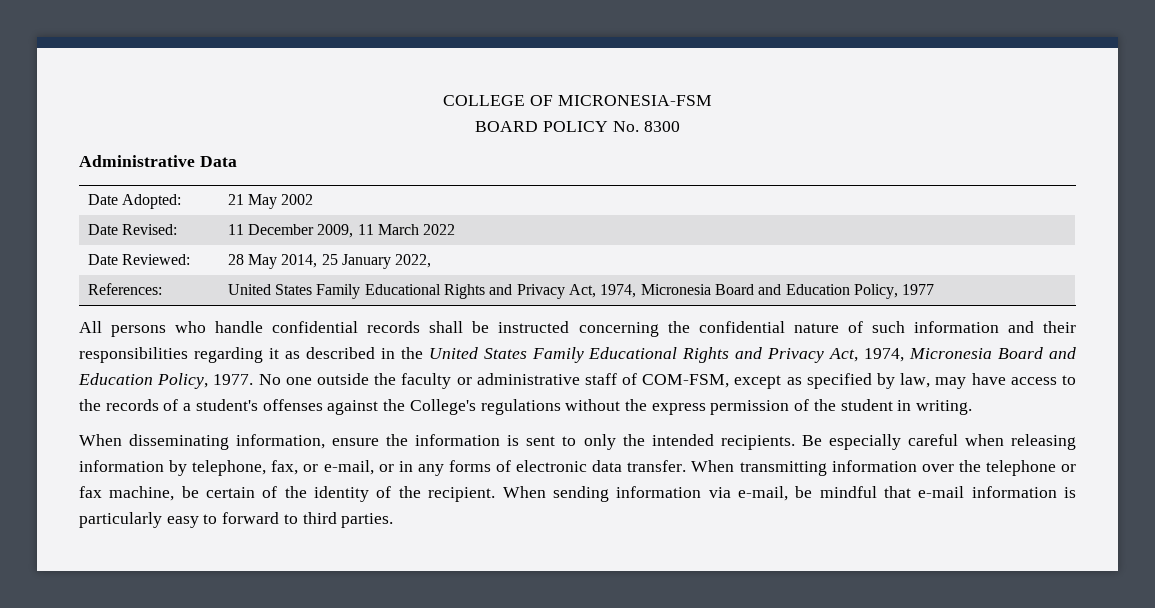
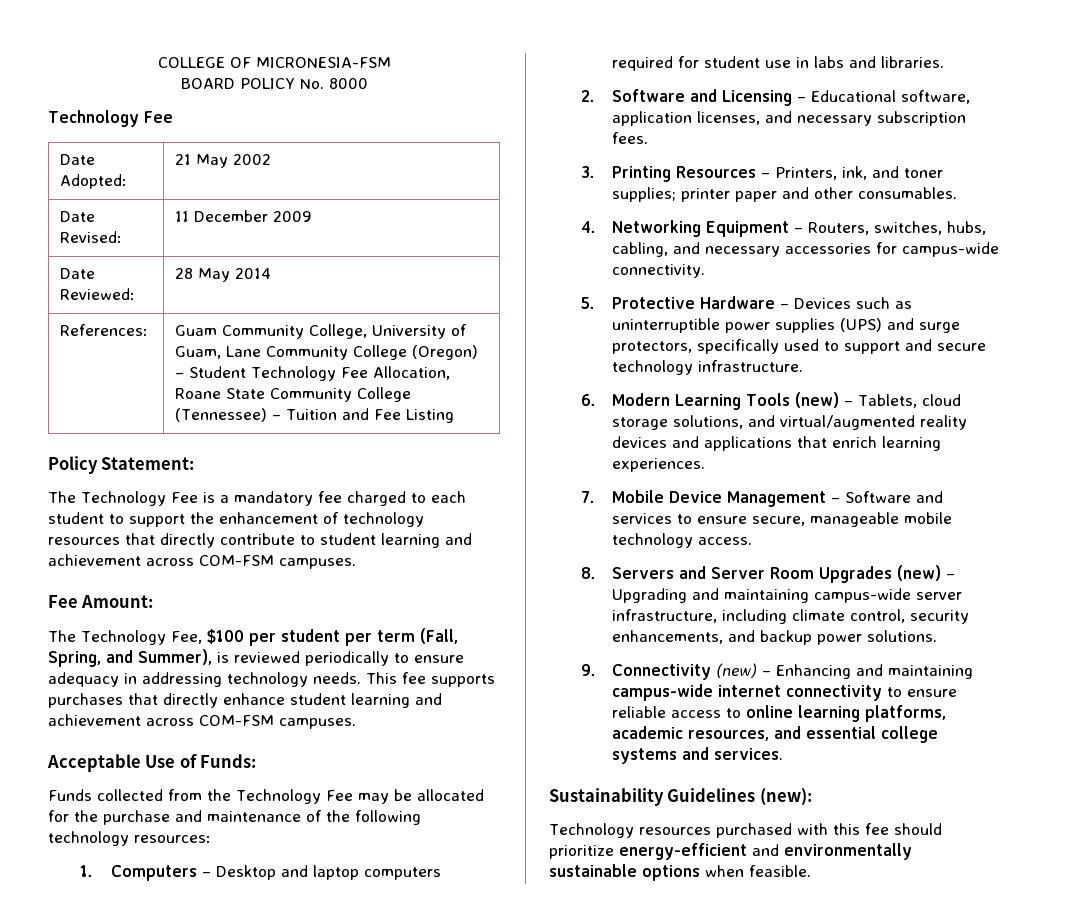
- BOARD POLICY No. 8300
- Administrative Data
+ BOARD POLICY No. 8000
+ Technology Fee
- Date Revised: | 11 December 2009, 11 March 2022
+ Date Revised: | 11 December 2009
- Date Reviewed: | 28 May 2014, 25 January 2022,
- References: | United States Family Educational Rights and Privacy Act, 1974, Micronesia Board and Education Policy, 1977
- All persons who handle confidential records shall be instructed concerning the confidential nature of such information and their responsibilities regarding it as described in the United States Family Educational Rights and Privacy Act, 1974, Micronesia Board and Education Policy, 1977. No one outside the faculty or administrative staff of COM-FSM, except as specified by law, may have access to the records of a student's offenses against the College's regulations without the express permission of the student in writing.
- When disseminating information, ensure the information is sent to only the intended recipients. Be especially careful when releasing information by telephone, fax, or e-mail, or in any forms of electronic data transfer. When transmitting information over the telephone or fax machine, be certain of the identity of the recipient. When sending information via e-mail, be mindful that e-mail information is particularly easy to forward to third parties.
+ Date Reviewed: | 28 May 2014
+ References: | Guam Community College, University of Guam, Lane Community College (Oregon) – Student Technology Fee Allocation, Roane State Community College (Tennessee) – Tuition and Fee Listing
+ Policy Statement:
+ The Technology Fee is a mandatory fee charged to each student to support the enhancement of technology resources that directly contribute to student learning and achievement across COM-FSM campuses.
+ Fee Amount:
+ The Technology Fee, $100 per student per term (Fall, Spring, and Summer), is reviewed periodically to ensure adequacy in addressing technology needs. This fee supports purchases that directly enhance student learning and achievement across COM-FSM campuses.
+ Acceptable Use of Funds:
+ Funds collected from the Technology Fee may be allocated for the purchase and maintenance of the following technology resources:
+ 1. Computers – Desktop and laptop computers required for student use in labs and libraries.
+ 2. Software and Licensing – Educational software, application licenses, and necessary subscription fees.
+ 3. Printing Resources – Printers, ink, and toner supplies; printer paper and other consumables.
+ 4. Networking Equipment – Routers, switches, hubs, cabling, and necessary accessories for campus-wide connectivity.
+ 5. Protective Hardware – Devices such as uninterruptible power supplies (UPS) and surge protectors, specifically used to support and secure technology infrastructure.
+ 6. Modern Learning Tools (new) – Tablets, cloud storage solutions, and virtual/augmented reality devices and applications that enrich learning experiences.
+ 7. Mobile Device Management – Software and services to ensure secure, manageable mobile technology access.
+ 8. Servers and Server Room Upgrades (new) – Upgrading and maintaining campus-wide server infrastructure, including climate control, security enhancements, and backup power solutions.
+ 9. Connectivity (new) – Enhancing and maintaining campus-wide internet connectivity to ensure reliable access to online learning platforms, academic resources, and essential college systems and services.
+ Sustainability Guidelines (new):
+ Technology resources purchased with this fee should prioritize energy-efficient and environmentally sustainable options when feasible.

